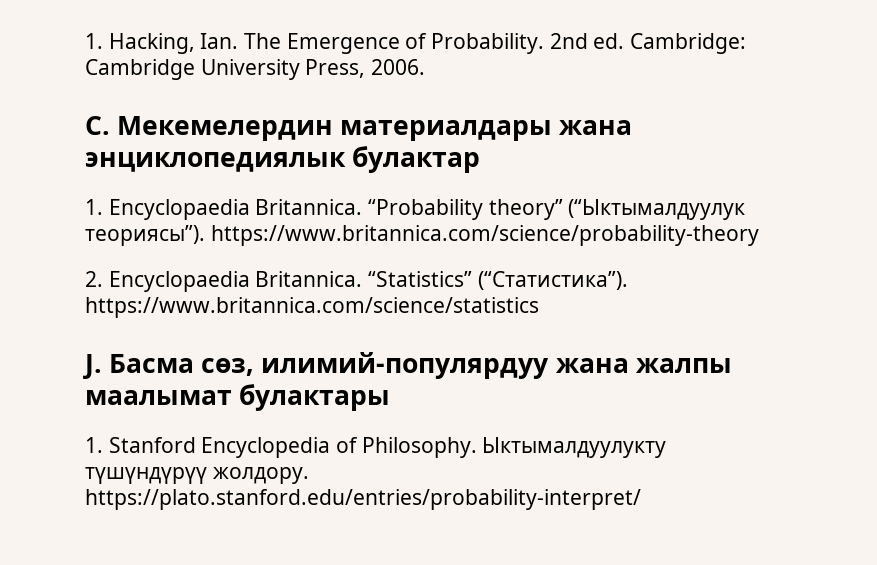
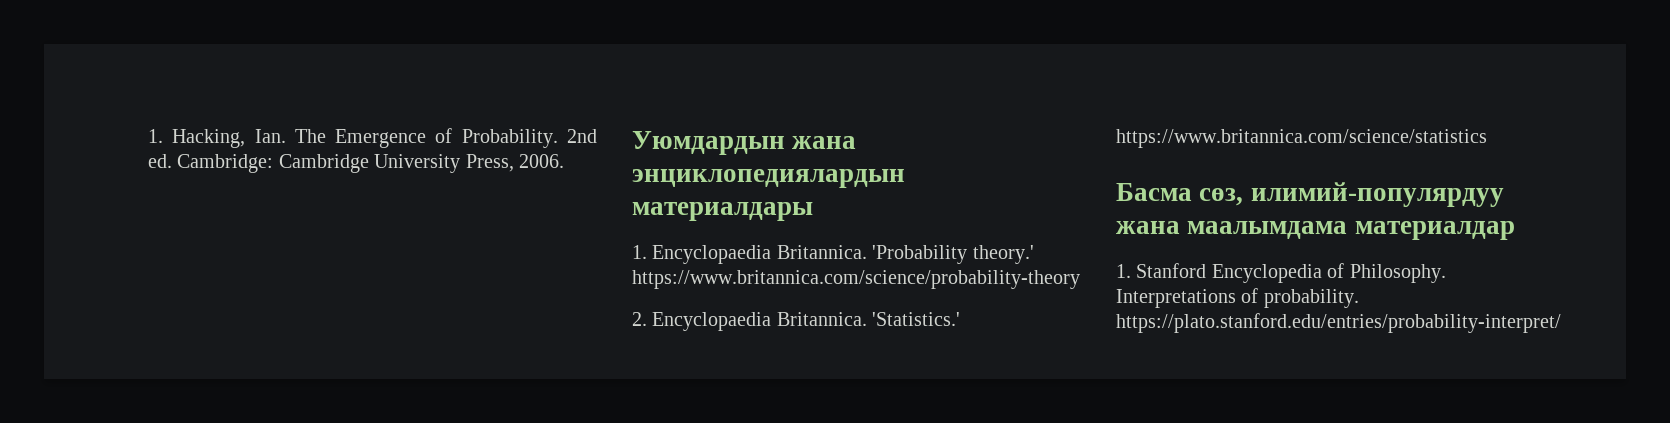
- C. Мекемелердин материалдары жана энциклопедиялык булактар
+ Уюмдардын жана энциклопедиялардын материалдары
- “Probability theory” (“Ыктымалдуулук теориясы”). https://www.britannica.com/science/probability-theory
+ 'Probability theory.' https://www.britannica.com/science/probability-theory
- “Statistics” (“Статистика”). https://www.britannica.com/science/statistics
+ 'Statistics.' https://www.britannica.com/science/statistics
- J. Басма сөз, илимий-популярдуу жана жалпы маалымат булактары
+ Басма сөз, илимий-популярдуу жана маалымдама материалдар
- Ыктымалдуулукту түшүндүрүү жолдору. https://plato.stanford.edu/entries/probability-interpret/
+ Interpretations of probability. https://plato.stanford.edu/entries/probability-interpret/

